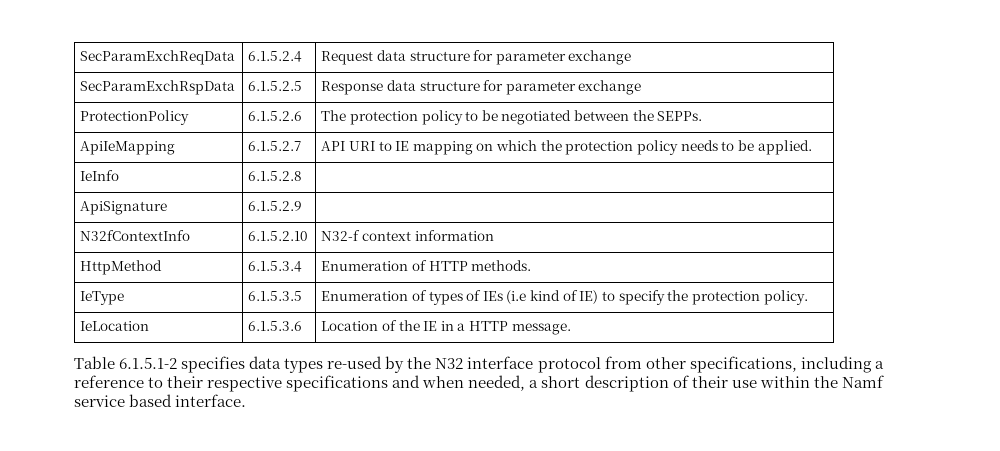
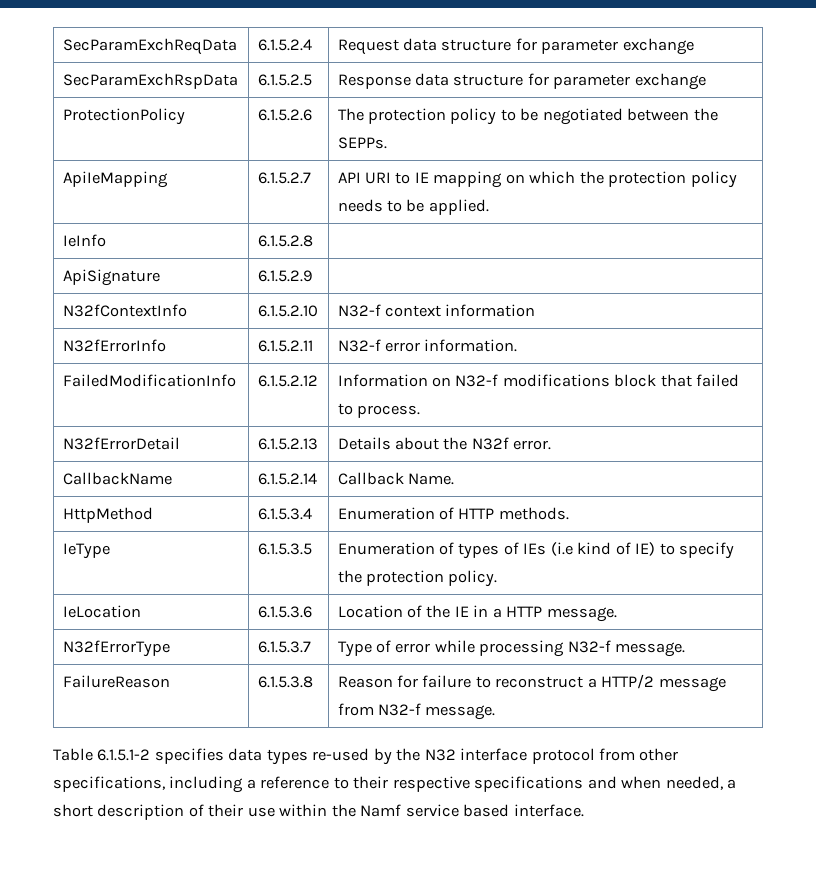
+ N32fErrorInfo | 6.1.5.2.11 | N32-f error information.
+ FailedModificationInfo | 6.1.5.2.12 | Information on N32-f modifications block that failed to process.
+ N32fErrorDetail | 6.1.5.2.13 | Details about the N32f error.
+ CallbackName | 6.1.5.2.14 | Callback Name.
+ N32fErrorType | 6.1.5.3.7 | Type of error while processing N32-f message.
+ FailureReason | 6.1.5.3.8 | Reason for failure to reconstruct a HTTP/2 message from N32-f message.

